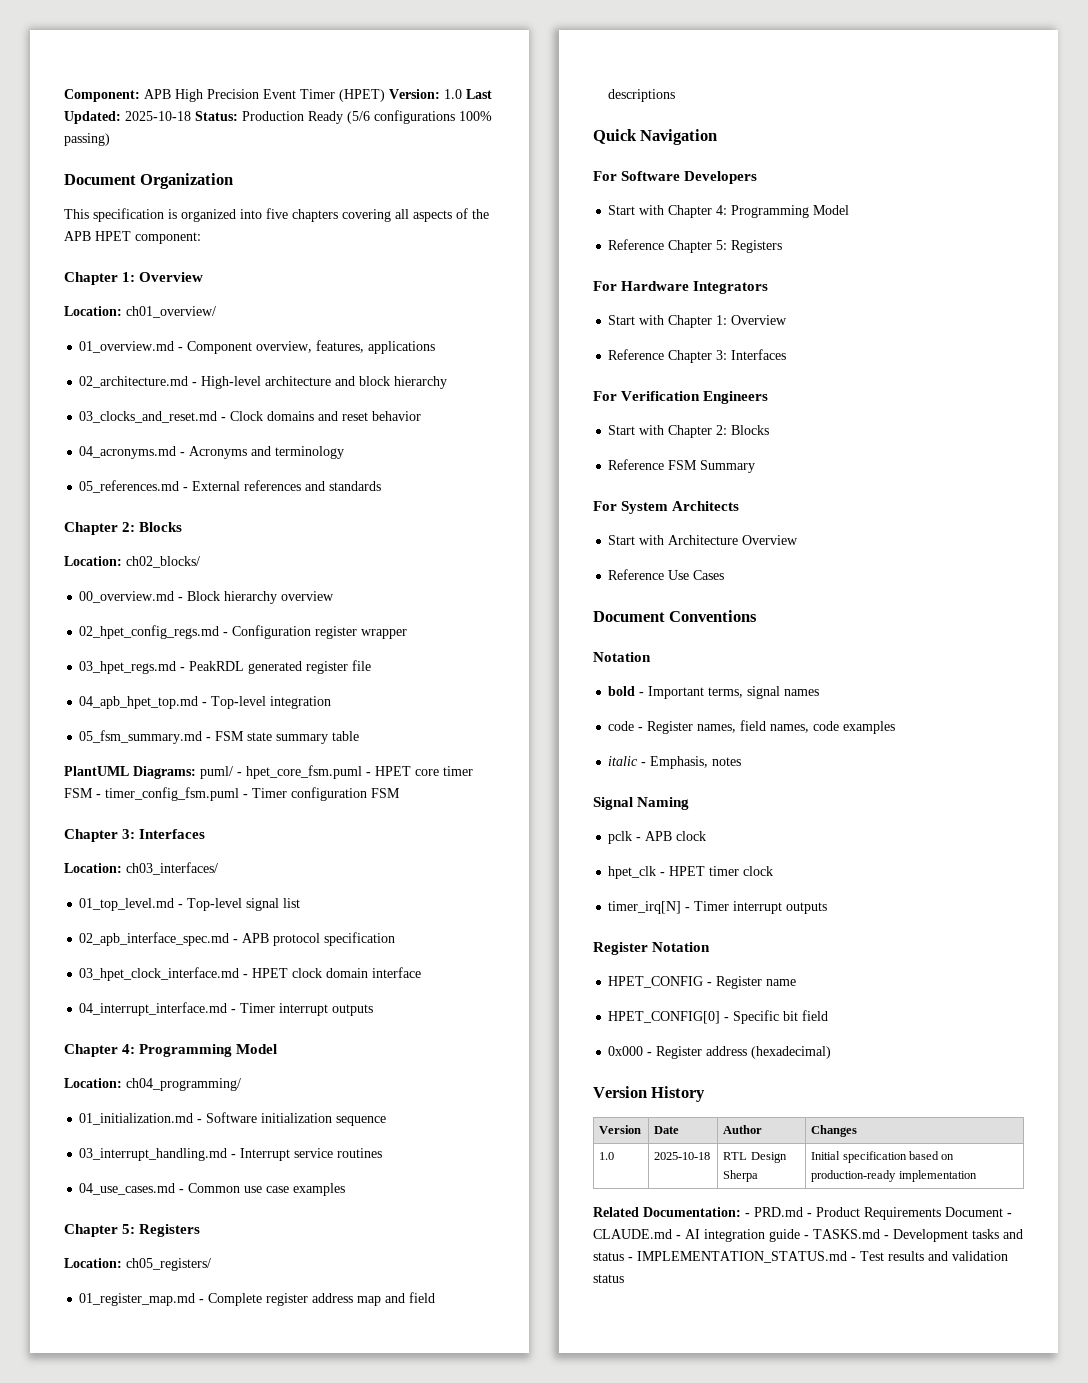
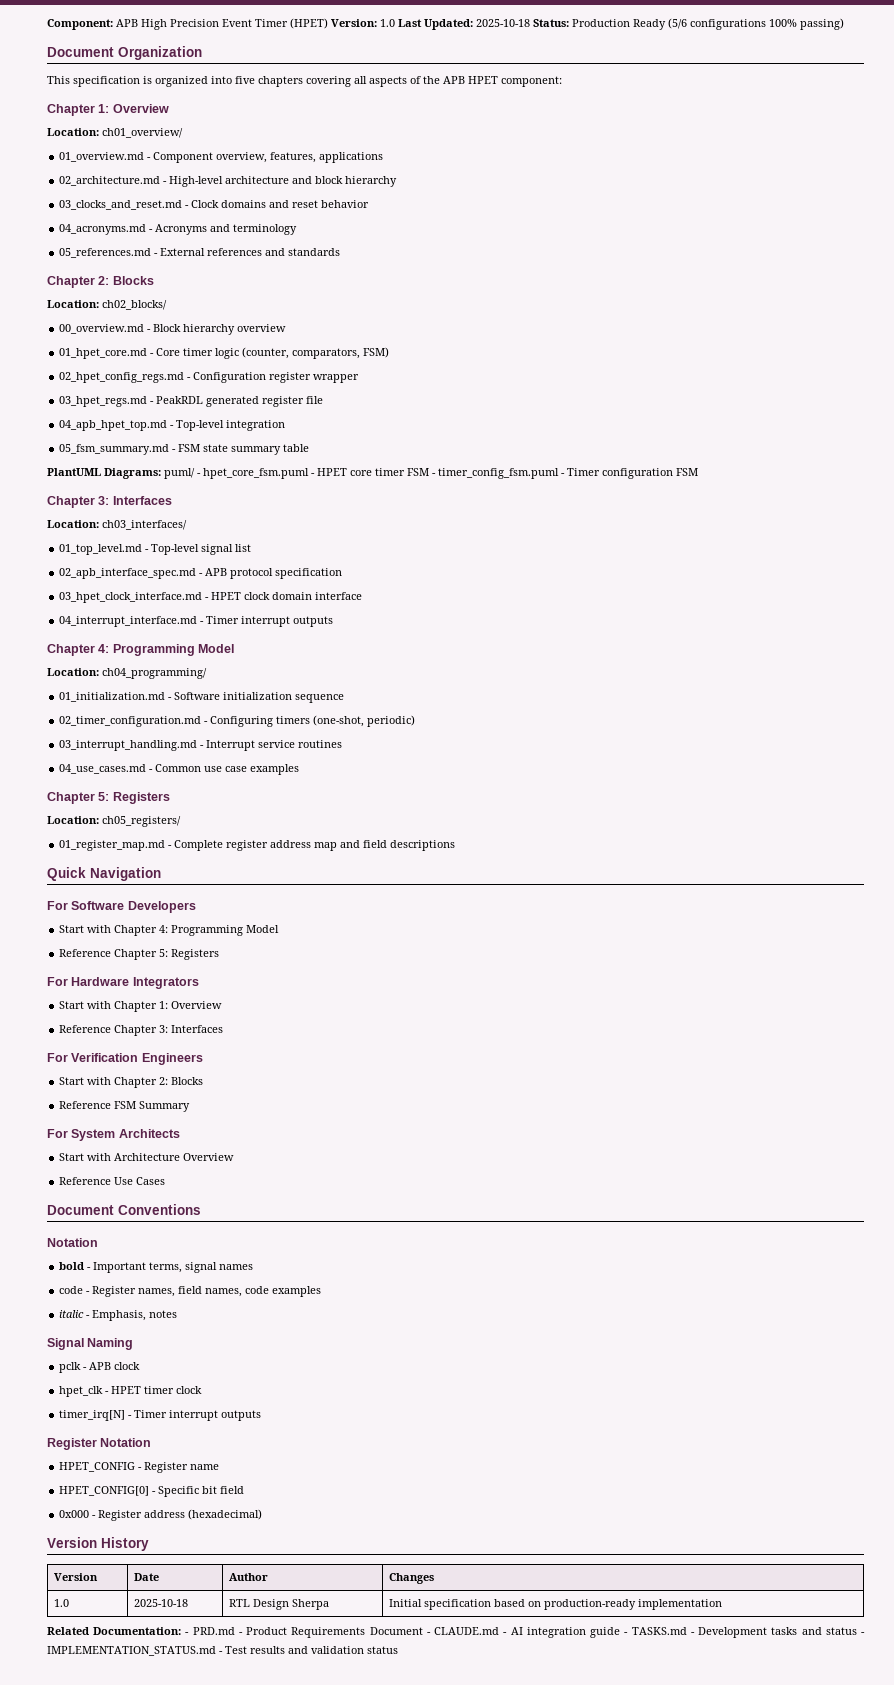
+ 01_hpet_core.md - Core timer logic (counter, comparators, FSM)
+ 02_timer_configuration.md - Configuring timers (one-shot, periodic)

